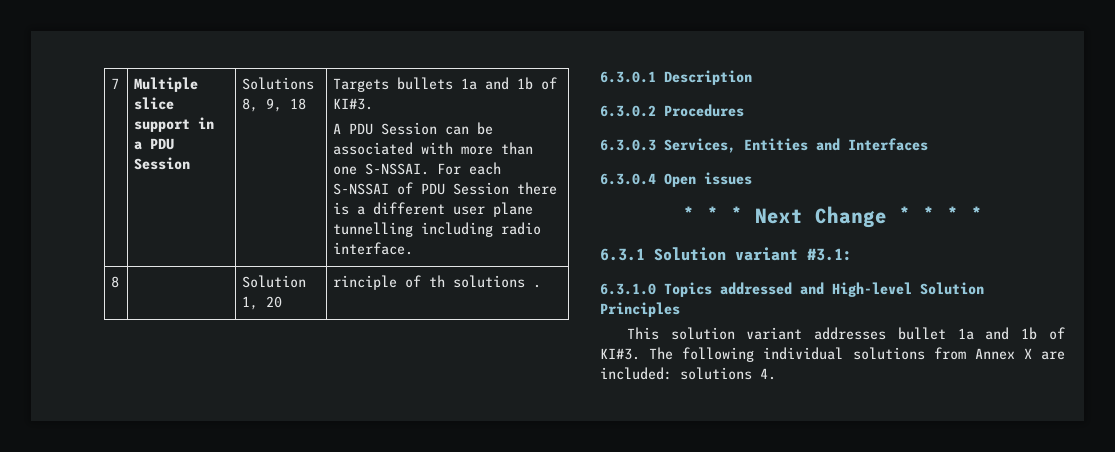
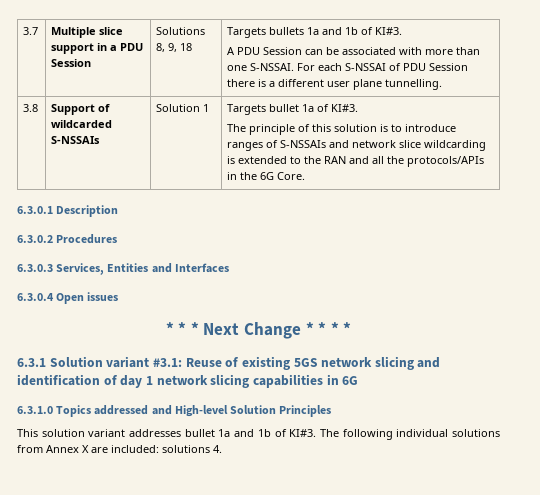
- 7
+ 3.7
- For each S-NSSAI of PDU Session there is a different user plane tunnelling including radio interface.
- 8 | | Solution 1, 20 | rinciple of th solutions .
+ For each S-NSSAI of PDU Session there is a different user plane tunnelling.
+ 3.8 | Support of wildcarded S-NSSAIs | Solution 1 | Targets bullet 1a of KI#3.
+ The principle of this solution is to introduce ranges of S-NSSAIs and network slice wildcarding is extended to the RAN and all the protocols/APIs in the 6G Core.
- 6.3.1 Solution variant #3.1:
+ 6.3.1 Solution variant #3.1: Reuse of existing 5GS network slicing and identification of day 1 network slicing capabilities in 6G

